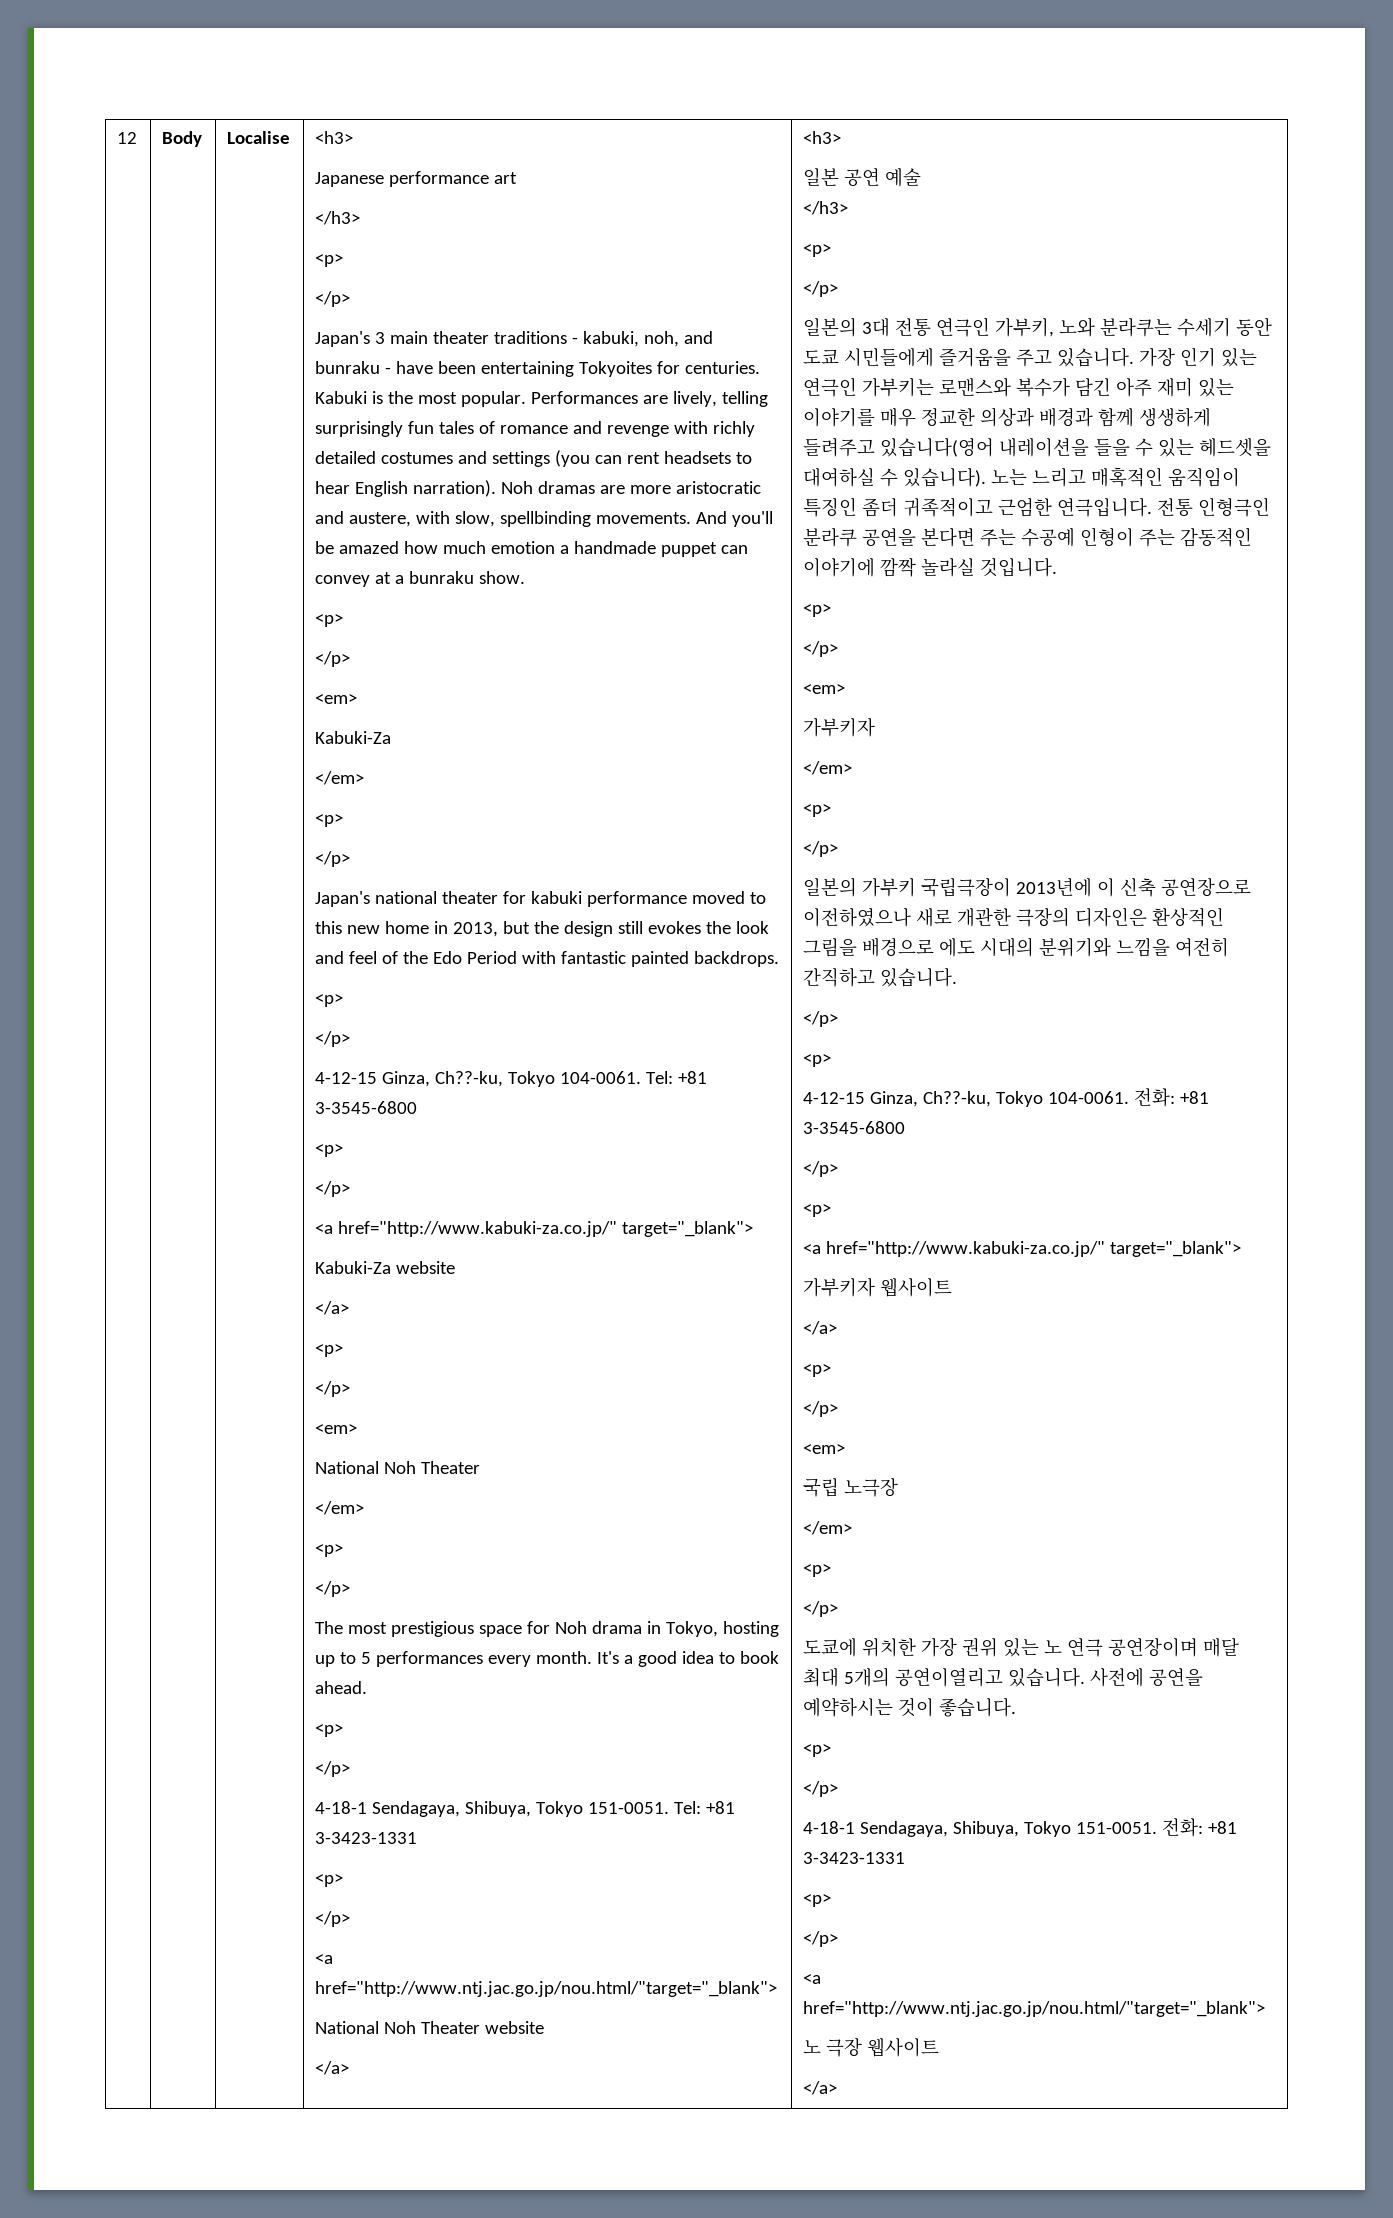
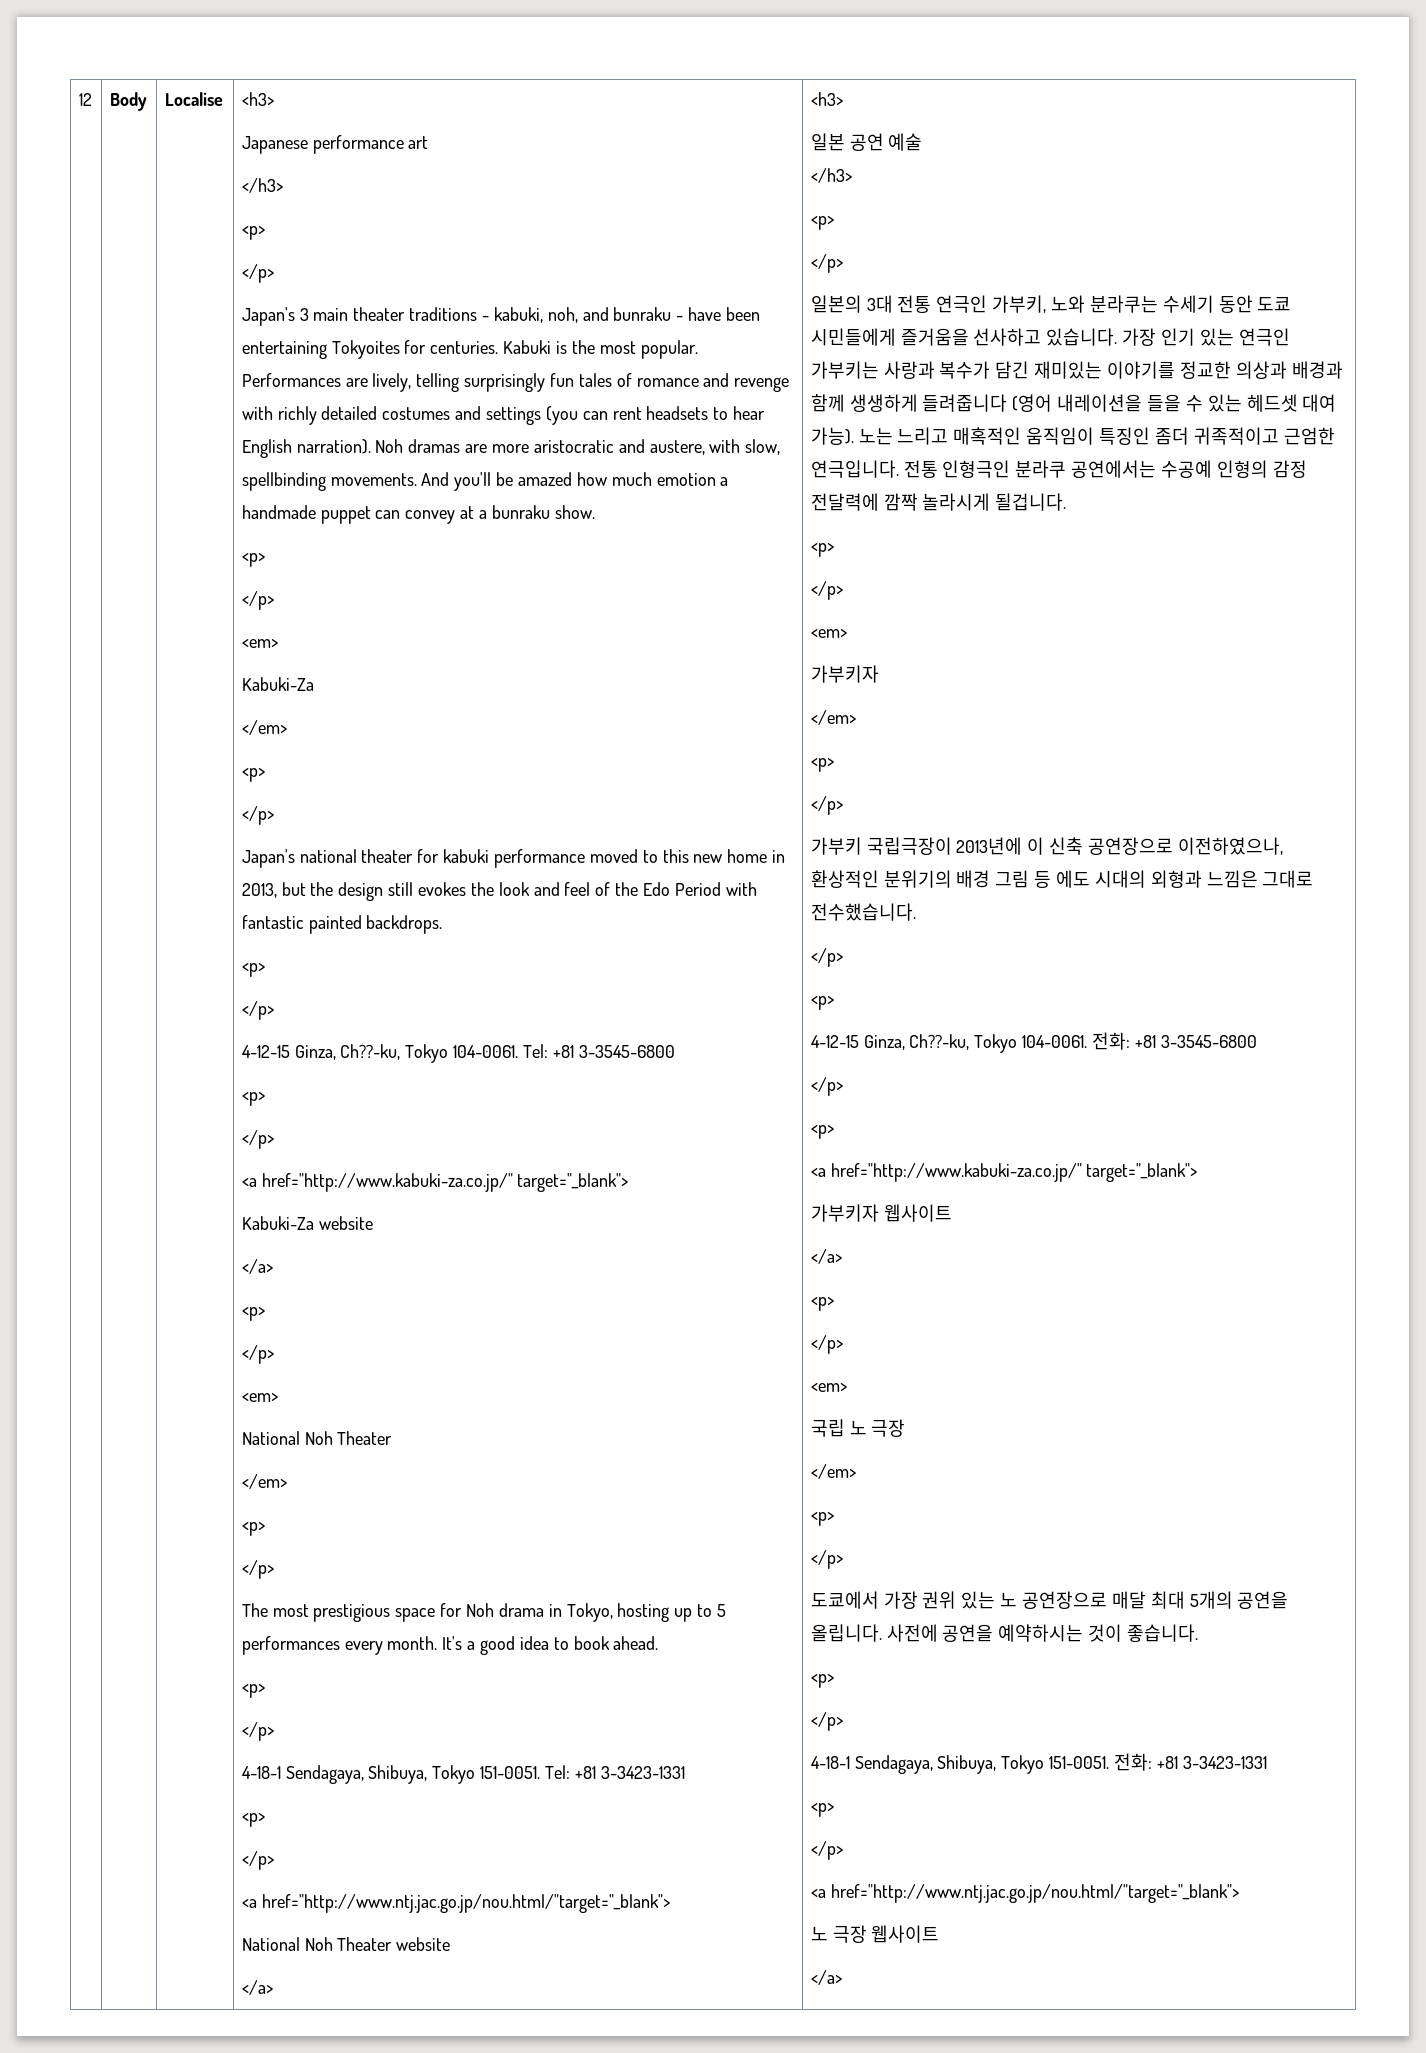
- 일본의 3대 전통 연극인 가부키, 노와 분라쿠는 수세기 동안 도쿄 시민들에게 즐거움을 주고 있습니다.
+ 일본의 3대 전통 연극인 가부키, 노와 분라쿠는 수세기 동안 도쿄 시민들에게 즐거움을 선사하고 있습니다.
- 가장 인기 있는 연극인 가부키는 로맨스와 복수가 담긴 아주 재미 있는 이야기를 매우 정교한 의상과 배경과 함께 생생하게 들려주고 있습니다(영어 내레이션을 들을 수 있는 헤드셋을 대여하실 수 있습니다).
+ 가장 인기 있는 연극인 가부키는 사랑과 복수가 담긴 재미있는 이야기를 정교한 의상과 배경과 함께 생생하게 들려줍니다 (영어 내레이션을 들을 수 있는 헤드셋 대여 가능).
- 전통 인형극인 분라쿠 공연을 본다면 주는 수공예 인형이 주는 감동적인 이야기에 깜짝 놀라실 것입니다.
+ 전통 인형극인 분라쿠 공연에서는 수공예 인형의 감정 전달력에 깜짝 놀라시게 될겁니다.
- 일본의 가부키 국립극장이 2013년에 이 신축 공연장으로 이전하였으나 새로 개관한 극장의 디자인은 환상적인 그림을 배경으로 에도 시대의 분위기와 느낌을 여전히 간직하고 있습니다.
+ 가부키 국립극장이 2013년에 이 신축 공연장으로 이전하였으나, 환상적인 분위기의 배경 그림 등 에도 시대의 외형과 느낌은 그대로 전수했습니다.
- 국립 노극장
+ 국립 노 극장
  </em>
  <p>
  </p>
- 도쿄에 위치한 가장 권위 있는 노 연극 공연장이며 매달 최대 5개의 공연이열리고 있습니다.
+ 도쿄에서 가장 권위 있는 노 공연장으로 매달 최대 5개의 공연을 올립니다.

